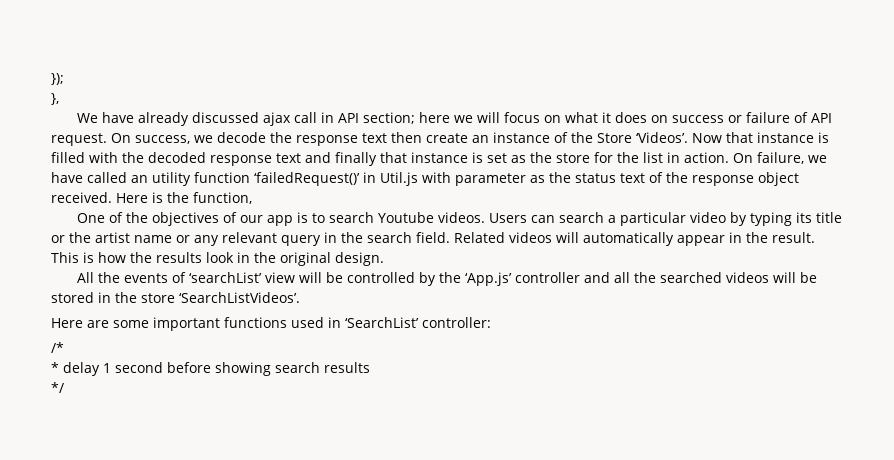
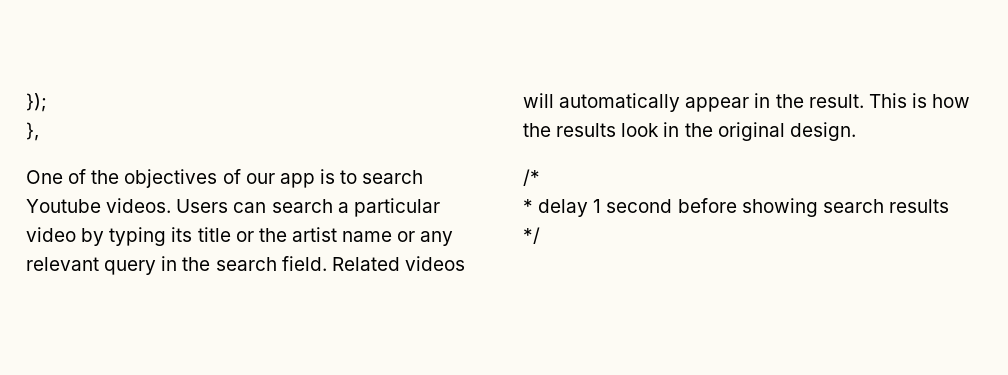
- We have already discussed ajax call in API section; here we will focus on what it does on success or failure of API request. On success, we decode the response text then create an instance of the Store ‘Videos’. Now that instance is filled with the decoded response text and finally that instance is set as the store for the list in action. On failure, we have called an utility function ‘failedRequest()’ in Util.js with parameter as the status text of the response object received. Here is the function,
- All the events of ‘searchList’ view will be controlled by the ‘App.js’ controller and all the searched videos will be stored in the store ‘SearchListVideos’.
- Here are some important functions used in ‘SearchList’ controller:

